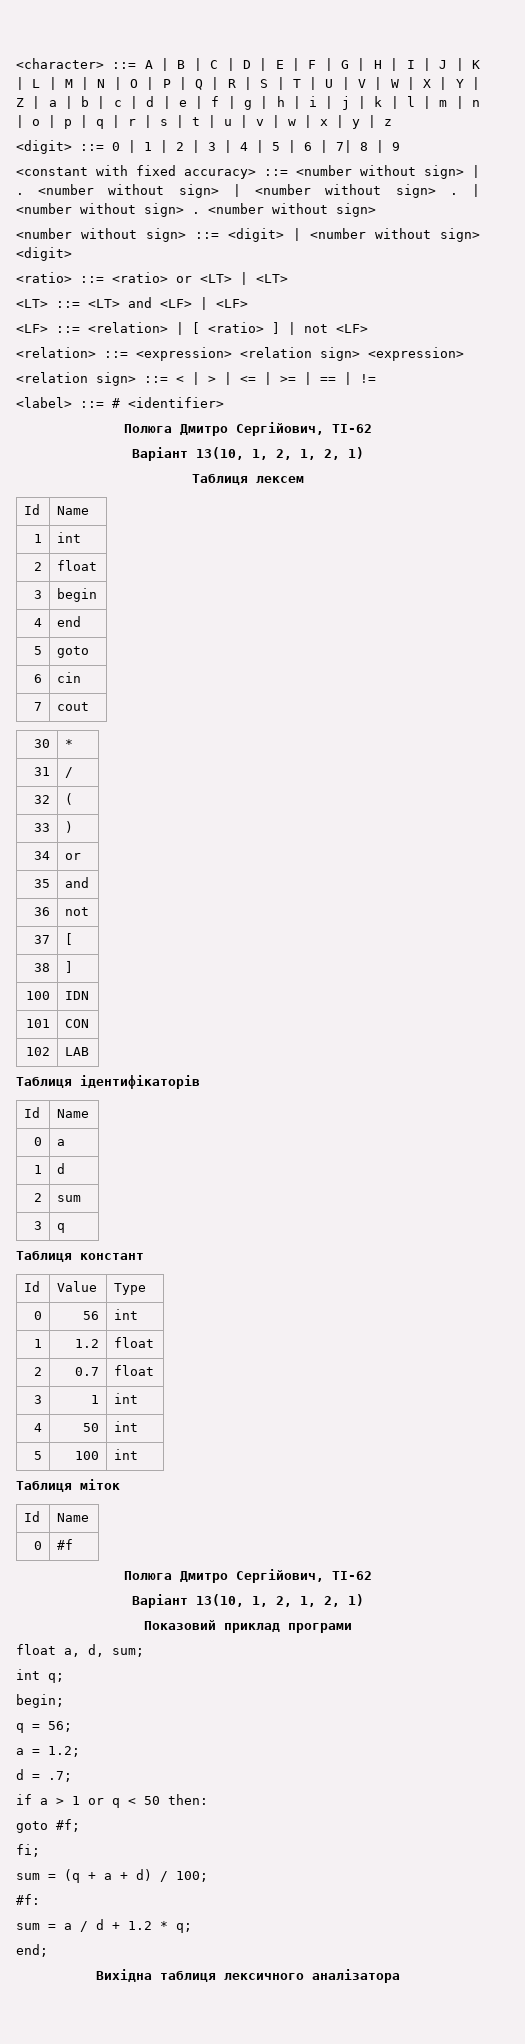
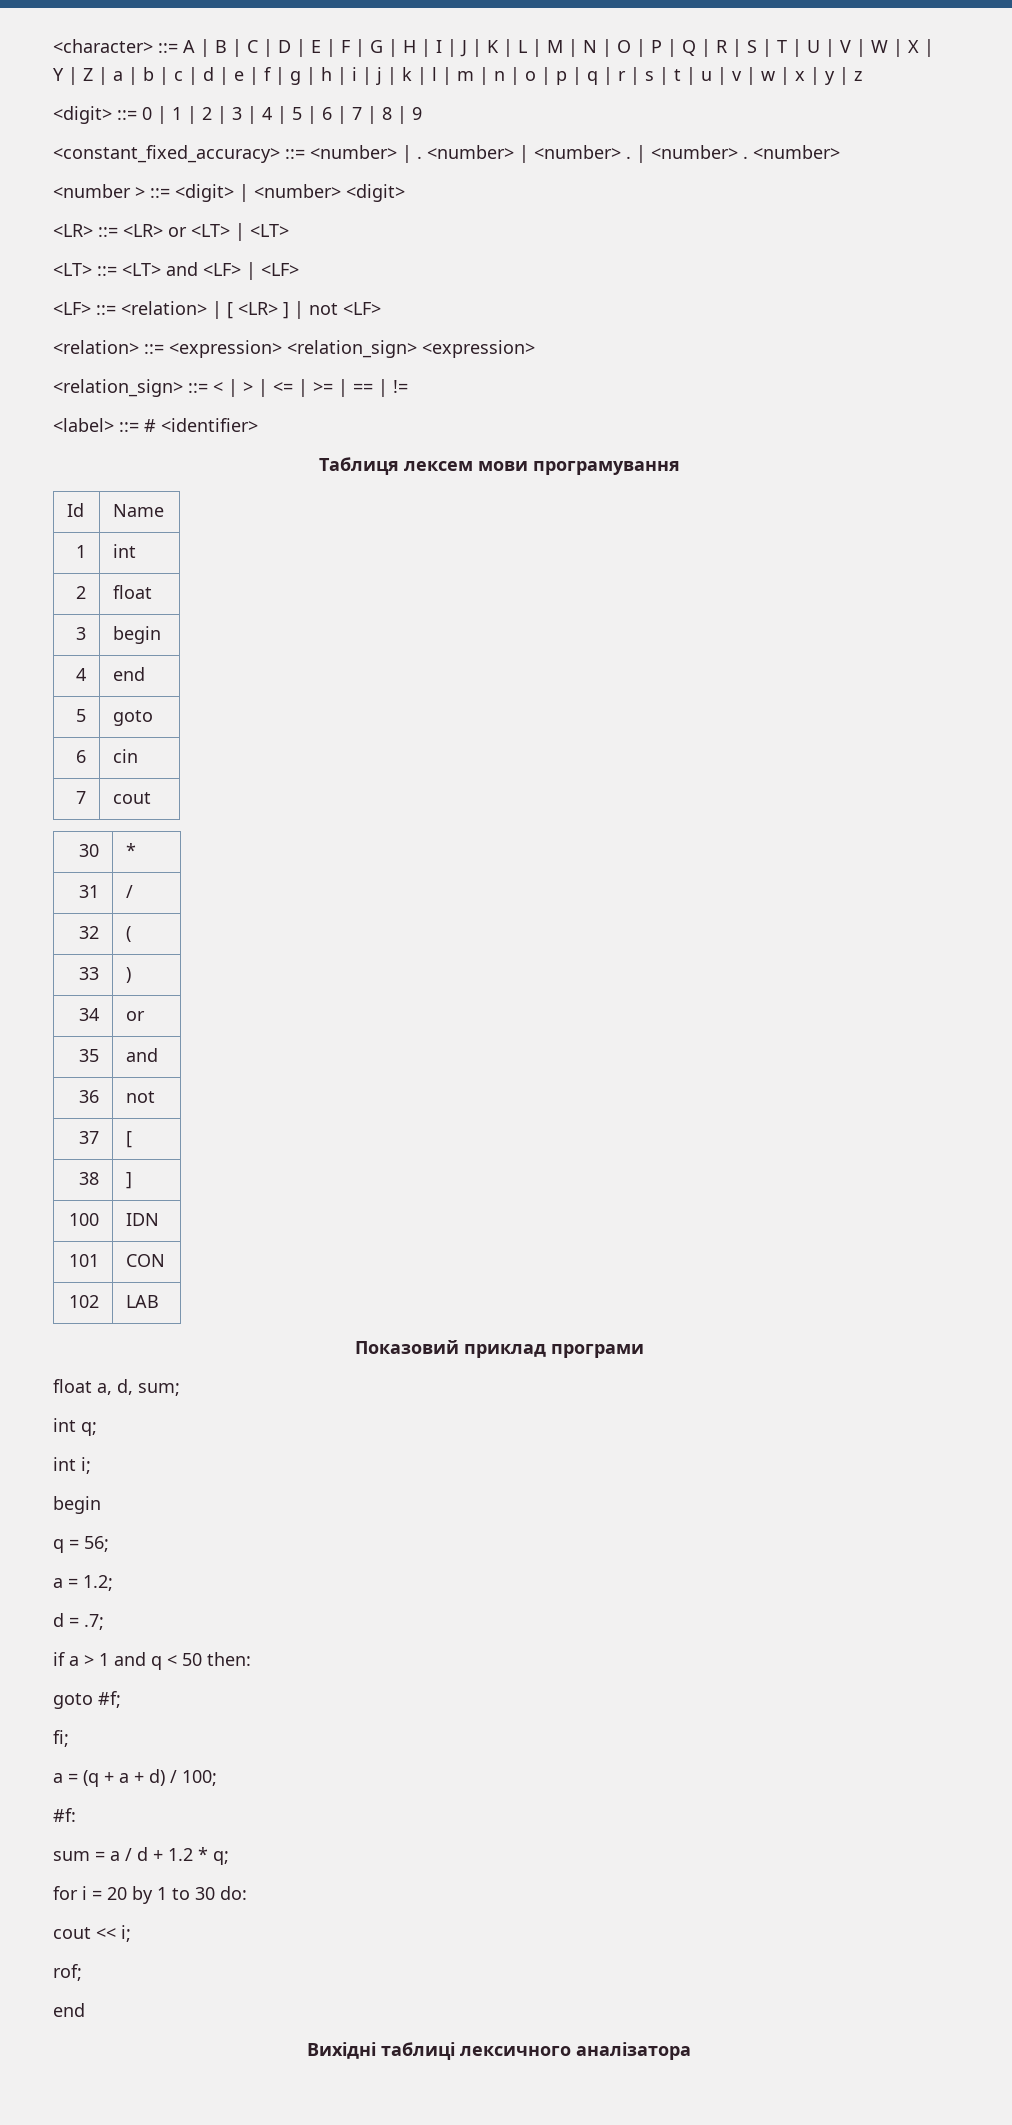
- <digit> ::= 0 | 1 | 2 | 3 | 4 | 5 | 6 | 7| 8 | 9
+ <digit> ::= 0 | 1 | 2 | 3 | 4 | 5 | 6 | 7 | 8 | 9
- <constant with fixed accuracy> ::= <number without sign> | . <number without sign> | <number without sign> . | <number without sign> . <number without sign>
- <number without sign> ::= <digit> | <number without sign> <digit>
- <ratio> ::= <ratio> or <LT> | <LT>
+ <constant_fixed_accuracy> ::= <number> | . <number> | <number> . | <number> . <number>
+ <number > ::= <digit> | <number> <digit>
+ <LR> ::= <LR> or <LT> | <LT>
- <LF> ::= <relation> | [ <ratio> ] | not <LF>
+ <LF> ::= <relation> | [ <LR> ] | not <LF>
- <relation> ::= <expression> <relation sign> <expression>
+ <relation> ::= <expression> <relation_sign> <expression>
- <relation sign> ::= < | > | <= | >= | == | !=
+ <relation_sign> ::= < | > | <= | >= | == | !=
  <label> ::= # <identifier>
- Полюга Дмитро Сергійович, ТІ-62
- Варіант 13(10, 1, 2, 1, 2, 1)
- Таблиця лексем
+ Таблиця лексем мови програмування
- Таблиця ідентифікаторів
- Id | Name
- 0 | a
- 1 | d
- 2 | sum
- 3 | q
- Таблиця констант
- Id | Value | Type
- 0 | 56 | int
- 1 | 1.2 | float
- 2 | 0.7 | float
- 3 | 1 | int
- 4 | 50 | int
- 5 | 100 | int
- Таблиця міток
- Id | Name
- 0 | #f
- Полюга Дмитро Сергійович, ТІ-62
- Варіант 13(10, 1, 2, 1, 2, 1)
- begin;
+ int i;
+ begin
- if a > 1 or q < 50 then:
+ if a > 1 and q < 50 then:
- sum = (q + a + d) / 100;
+ a = (q + a + d) / 100;
- end;
- Вихідна таблиця лексичного аналізатора
+ for i = 20 by 1 to 30 do:
+ cout << i;
+ rof;
+ end
+ Вихідні таблиці лексичного аналізатора

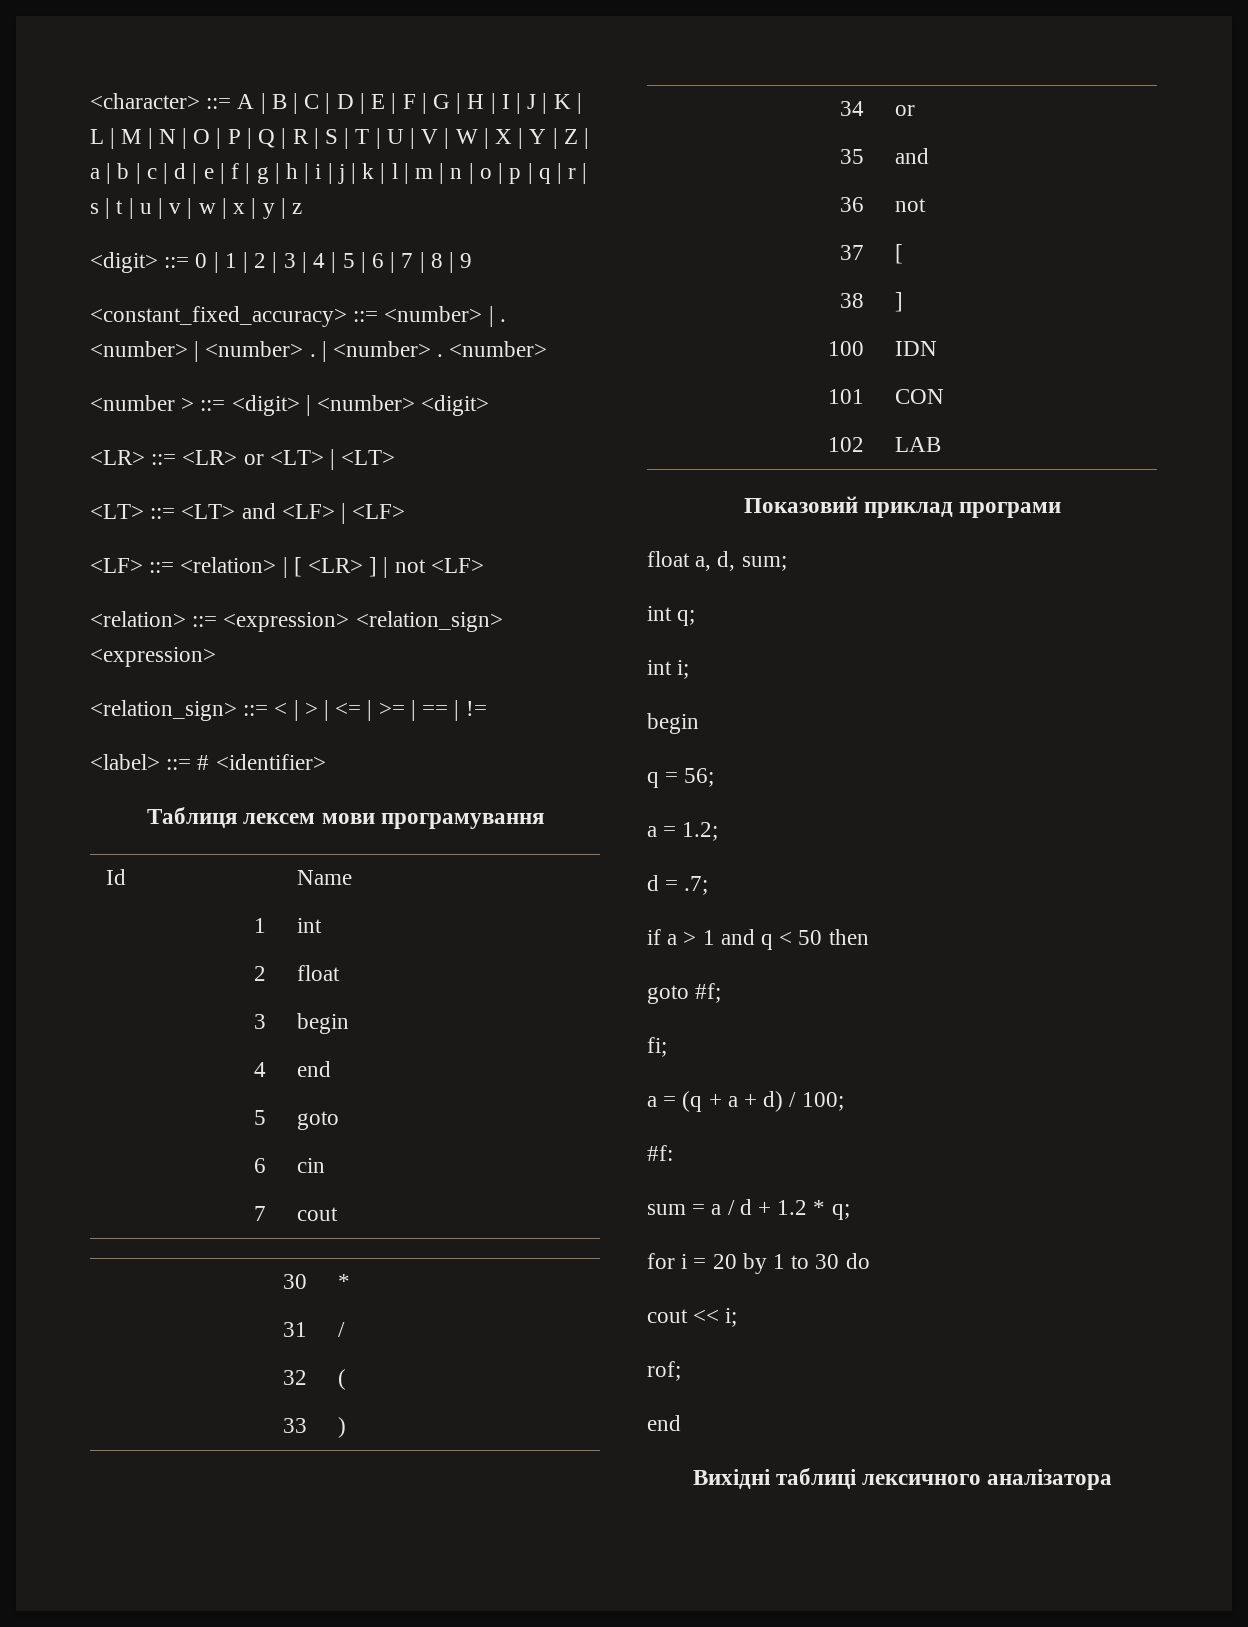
- if a > 1 and q < 50 then:
+ if a > 1 and q < 50 then
- for i = 20 by 1 to 30 do:
+ for i = 20 by 1 to 30 do

